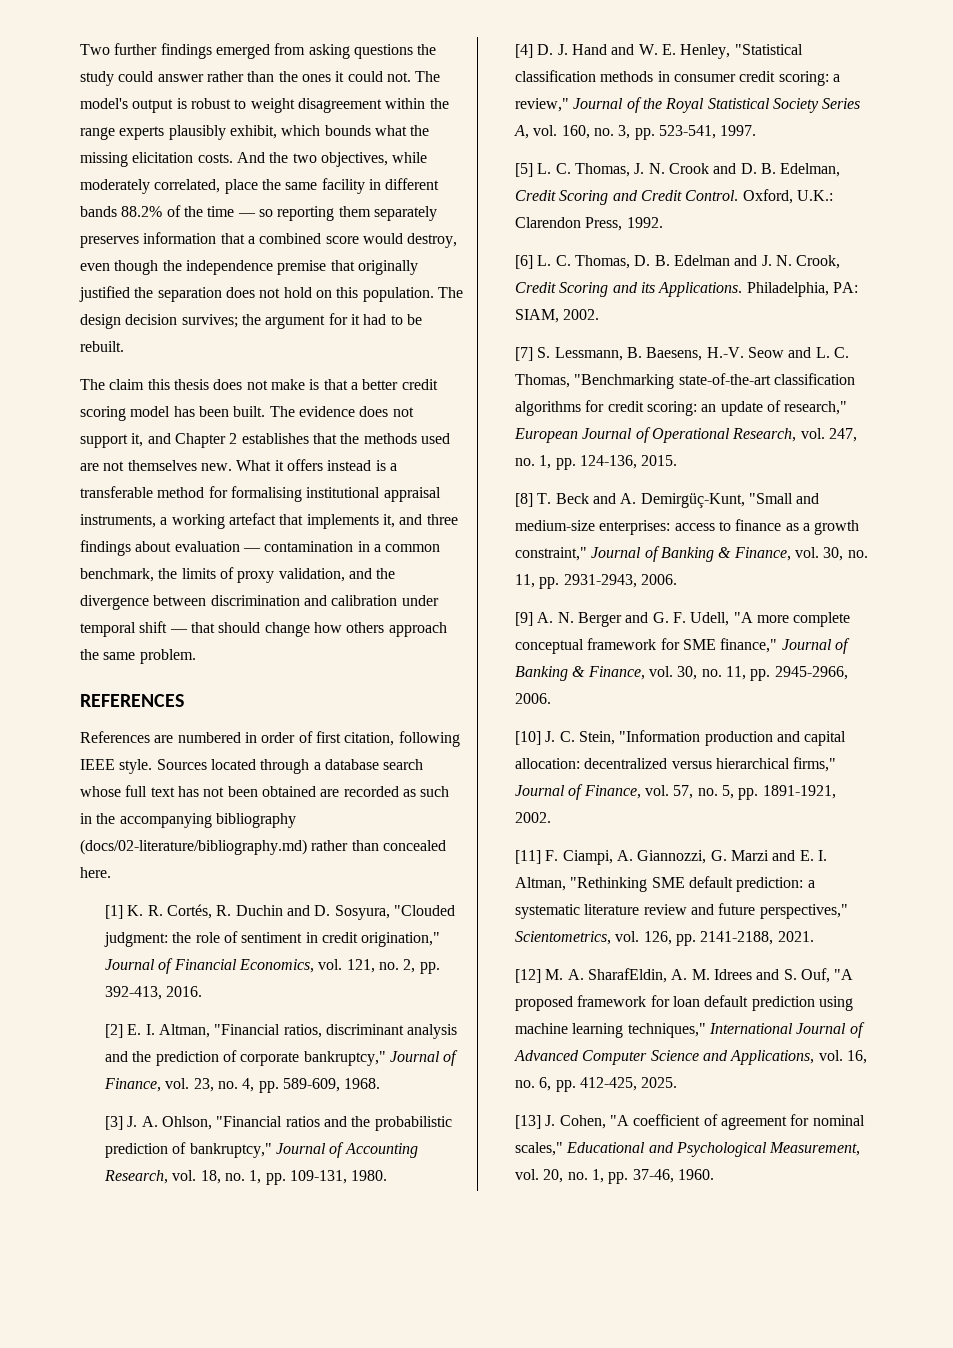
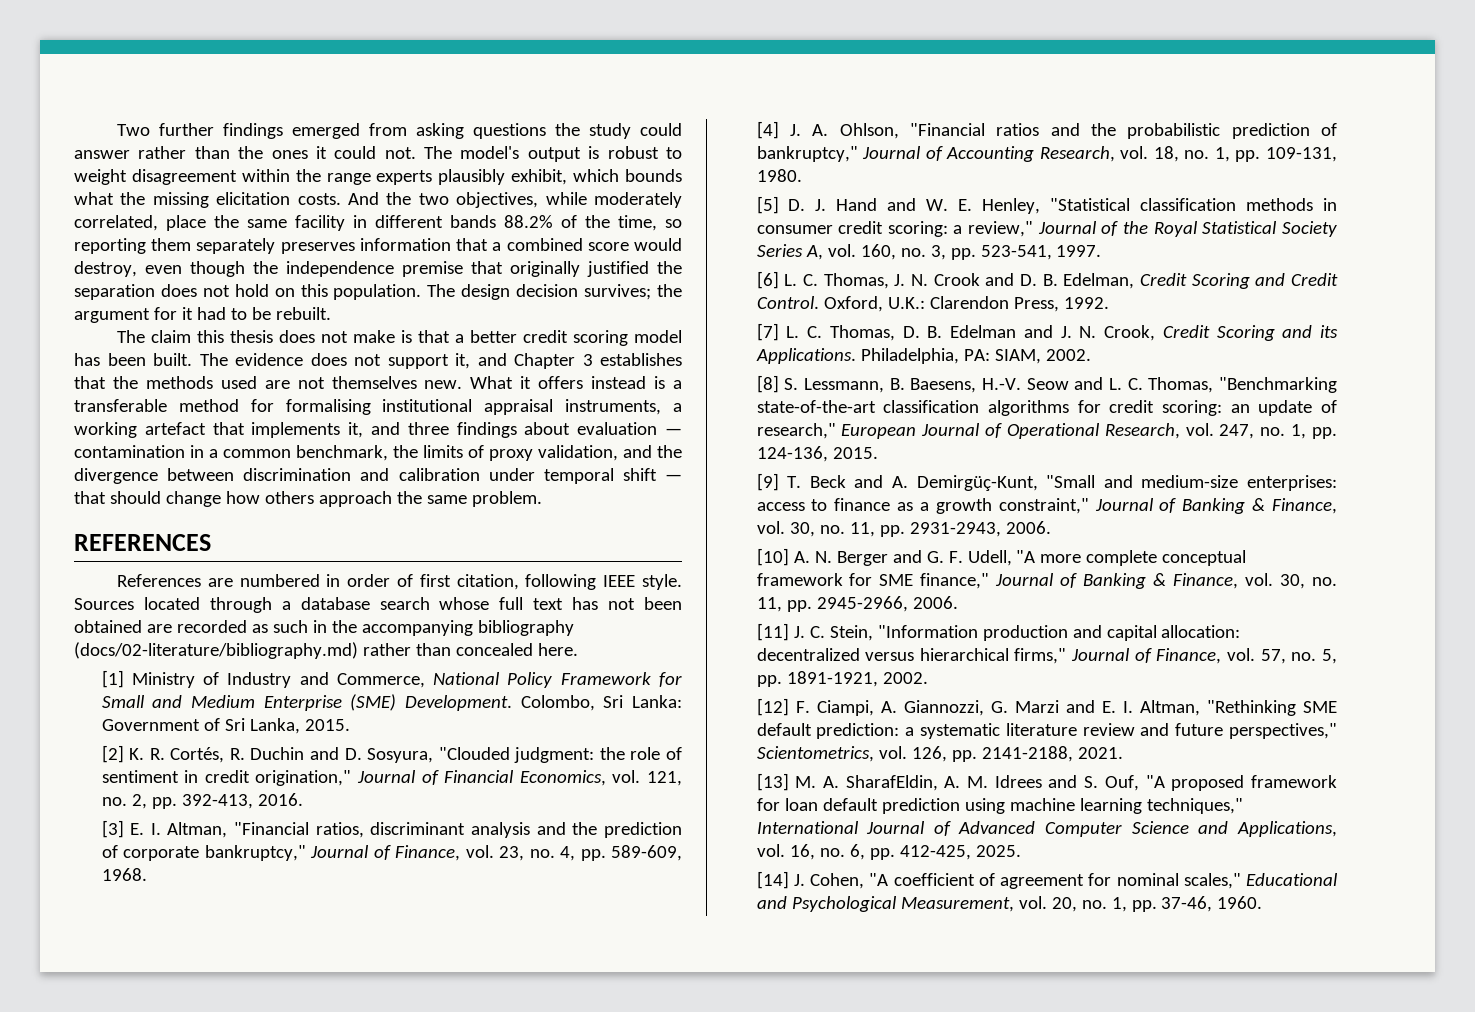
- And the two objectives, while moderately correlated, place the same facility in different bands 88.2% of the time — so reporting them separately preserves information that a combined score would destroy, even though the independence premise that originally justified the separation does not hold on this population.
+ And the two objectives, while moderately correlated, place the same facility in different bands 88.2% of the time, so reporting them separately preserves information that a combined score would destroy, even though the independence premise that originally justified the separation does not hold on this population.
- The evidence does not support it, and Chapter 2 establishes that the methods used are not themselves new.
+ The evidence does not support it, and Chapter 3 establishes that the methods used are not themselves new.
- [1] K. R. Cortés, R. Duchin and D. Sosyura, "Clouded judgment: the role of sentiment in credit origination," Journal of Financial Economics, vol. 121, no. 2, pp. 392-413, 2016.
+ [1] Ministry of Industry and Commerce, National Policy Framework for Small and Medium Enterprise (SME) Development. Colombo, Sri Lanka: Government of Sri Lanka, 2015.
+ [2] K. R. Cortés, R. Duchin and D. Sosyura, "Clouded judgment: the role of sentiment in credit origination," Journal of Financial Economics, vol. 121, no. 2, pp. 392-413, 2016.
- [2] E. I. Altman, "Financial ratios, discriminant analysis and the prediction of corporate bankruptcy," Journal of Finance, vol. 23, no. 4, pp. 589-609, 1968.
+ [3] E. I. Altman, "Financial ratios, discriminant analysis and the prediction of corporate bankruptcy," Journal of Finance, vol. 23, no. 4, pp. 589-609, 1968.
- [3] J. A. Ohlson, "Financial ratios and the probabilistic prediction of bankruptcy," Journal of Accounting Research, vol. 18, no. 1, pp. 109-131, 1980.
+ [4] J. A. Ohlson, "Financial ratios and the probabilistic prediction of bankruptcy," Journal of Accounting Research, vol. 18, no. 1, pp. 109-131, 1980.
- [4] D. J. Hand and W. E. Henley, "Statistical classification methods in consumer credit scoring: a review," Journal of the Royal Statistical Society Series A, vol. 160, no. 3, pp. 523-541, 1997.
+ [5] D. J. Hand and W. E. Henley, "Statistical classification methods in consumer credit scoring: a review," Journal of the Royal Statistical Society Series A, vol. 160, no. 3, pp. 523-541, 1997.
- [5] L. C. Thomas, J. N. Crook and D. B. Edelman, Credit Scoring and Credit Control.
+ [6] L. C. Thomas, J. N. Crook and D. B. Edelman, Credit Scoring and Credit Control.
- [6] L. C. Thomas, D. B. Edelman and J. N. Crook, Credit Scoring and its Applications.
+ [7] L. C. Thomas, D. B. Edelman and J. N. Crook, Credit Scoring and its Applications.
- [7] S. Lessmann, B. Baesens, H.-V. Seow and L. C. Thomas, "Benchmarking state-of-the-art classification algorithms for credit scoring: an update of research," European Journal of Operational Research, vol. 247, no. 1, pp. 124-136, 2015.
+ [8] S. Lessmann, B. Baesens, H.-V. Seow and L. C. Thomas, "Benchmarking state-of-the-art classification algorithms for credit scoring: an update of research," European Journal of Operational Research, vol. 247, no. 1, pp. 124-136, 2015.
- [8] T. Beck and A. Demirgüç-Kunt, "Small and medium-size enterprises: access to finance as a growth constraint," Journal of Banking & Finance, vol. 30, no. 11, pp. 2931-2943, 2006.
+ [9] T. Beck and A. Demirgüç-Kunt, "Small and medium-size enterprises: access to finance as a growth constraint," Journal of Banking & Finance, vol. 30, no. 11, pp. 2931-2943, 2006.
- [9] A. N. Berger and G. F. Udell, "A more complete conceptual framework for SME finance," Journal of Banking & Finance, vol. 30, no. 11, pp. 2945-2966, 2006.
+ [10] A. N. Berger and G. F. Udell, "A more complete conceptual framework for SME finance," Journal of Banking & Finance, vol. 30, no. 11, pp. 2945-2966, 2006.
- [10] J. C. Stein, "Information production and capital allocation: decentralized versus hierarchical firms," Journal of Finance, vol. 57, no. 5, pp. 1891-1921, 2002.
+ [11] J. C. Stein, "Information production and capital allocation: decentralized versus hierarchical firms," Journal of Finance, vol. 57, no. 5, pp. 1891-1921, 2002.
- [11] F. Ciampi, A. Giannozzi, G. Marzi and E. I. Altman, "Rethinking SME default prediction: a systematic literature review and future perspectives," Scientometrics, vol. 126, pp. 2141-2188, 2021.
+ [12] F. Ciampi, A. Giannozzi, G. Marzi and E. I. Altman, "Rethinking SME default prediction: a systematic literature review and future perspectives," Scientometrics, vol. 126, pp. 2141-2188, 2021.
- [12] M. A. SharafEldin, A. M. Idrees and S. Ouf, "A proposed framework for loan default prediction using machine learning techniques," International Journal of Advanced Computer Science and Applications, vol. 16, no. 6, pp. 412-425, 2025.
+ [13] M. A. SharafEldin, A. M. Idrees and S. Ouf, "A proposed framework for loan default prediction using machine learning techniques," International Journal of Advanced Computer Science and Applications, vol. 16, no. 6, pp. 412-425, 2025.
- [13] J. Cohen, "A coefficient of agreement for nominal scales," Educational and Psychological Measurement, vol. 20, no. 1, pp. 37-46, 1960.
+ [14] J. Cohen, "A coefficient of agreement for nominal scales," Educational and Psychological Measurement, vol. 20, no. 1, pp. 37-46, 1960.

